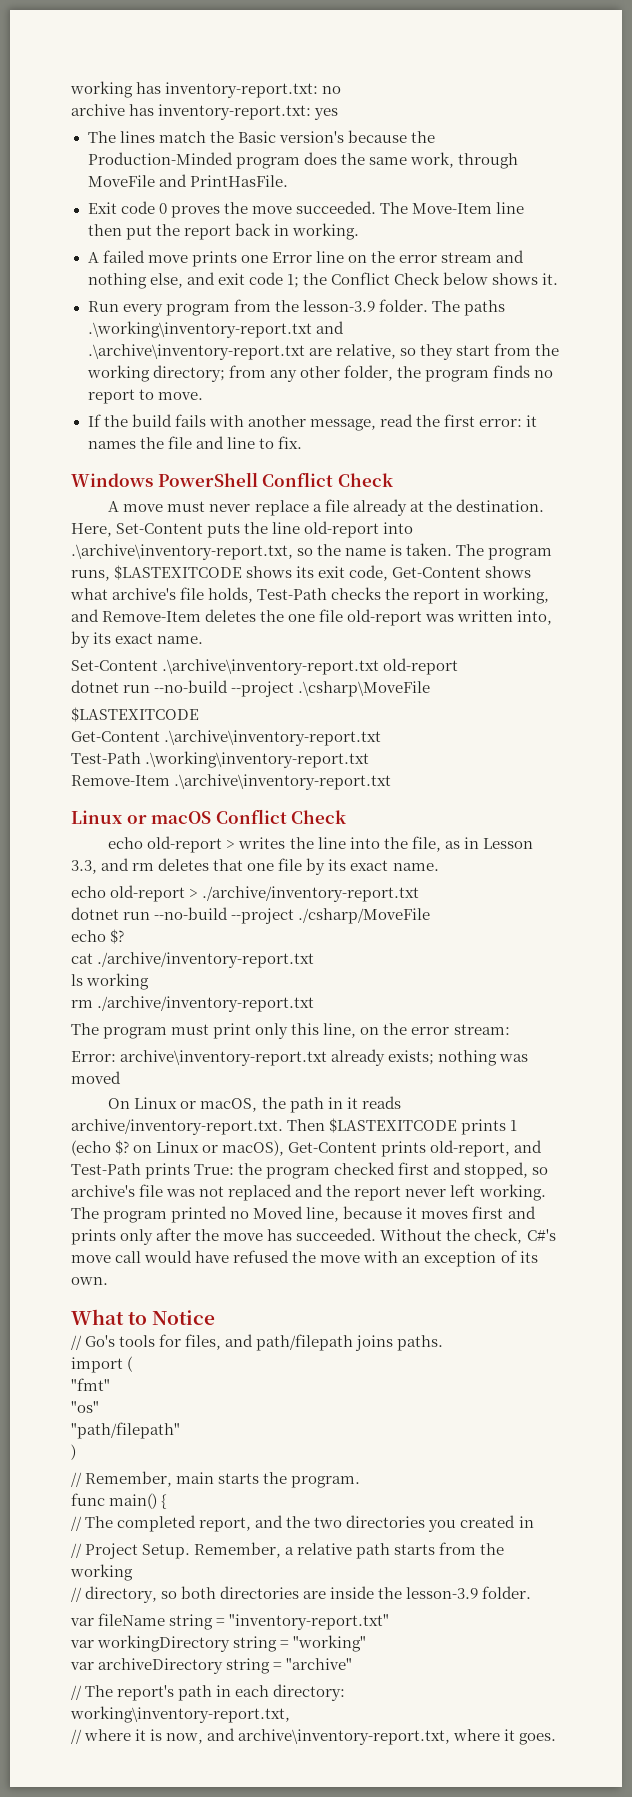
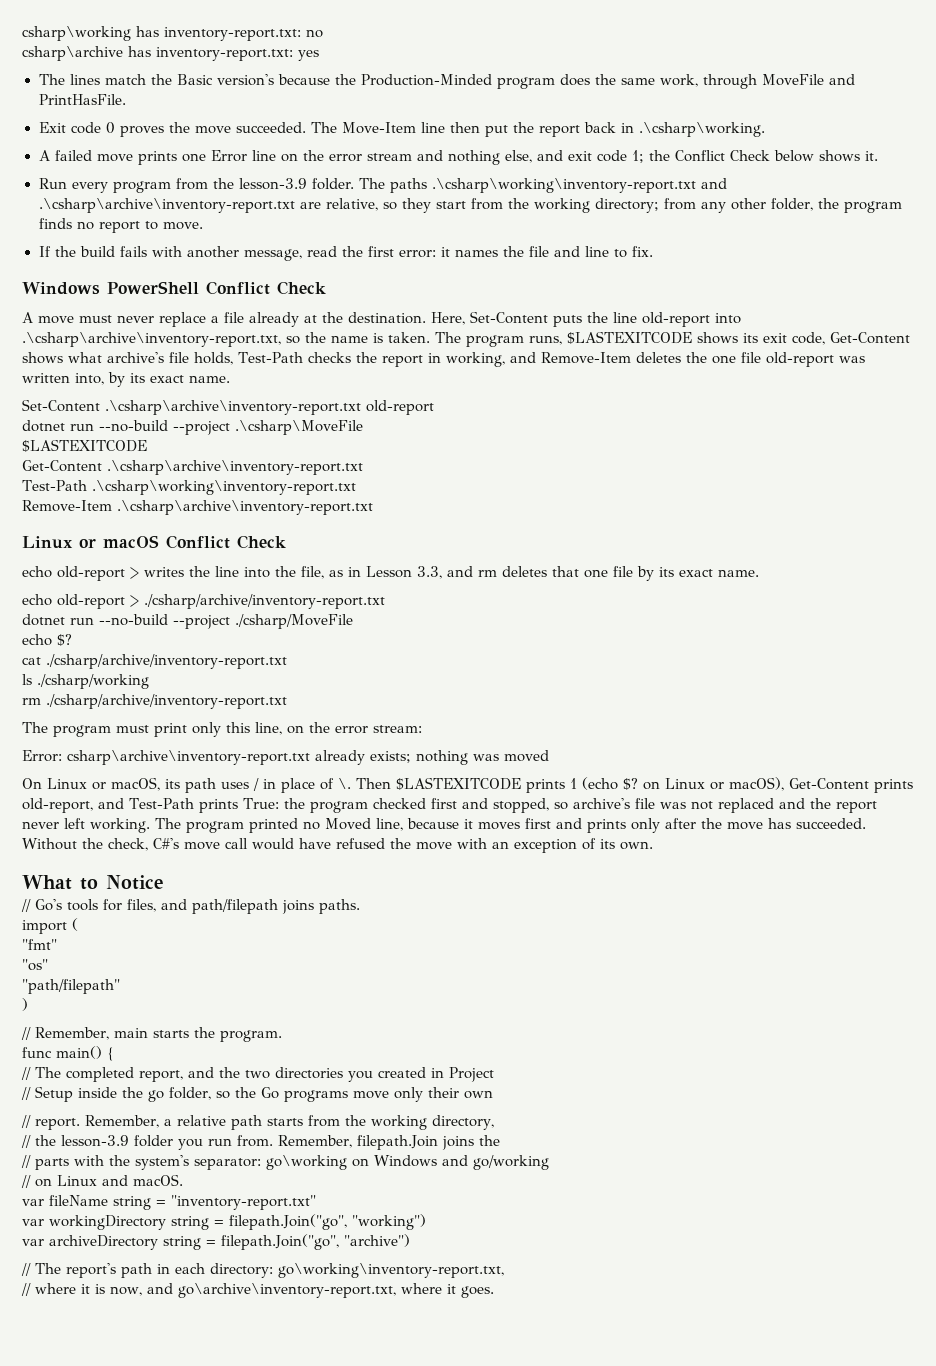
- working has inventory-report.txt: no
+ csharp\working has inventory-report.txt: no
- archive has inventory-report.txt: yes
+ csharp\archive has inventory-report.txt: yes
- The Move-Item line then put the report back in working.
+ The Move-Item line then put the report back in .\csharp\working.
- The paths .\working\inventory-report.txt and .\archive\inventory-report.txt are relative, so they start from the working directory; from any other folder, the program finds no report to move.
+ The paths .\csharp\working\inventory-report.txt and .\csharp\archive\inventory-report.txt are relative, so they start from the working directory; from any other folder, the program finds no report to move.
- Here, Set-Content puts the line old-report into .\archive\inventory-report.txt, so the name is taken.
+ Here, Set-Content puts the line old-report into .\csharp\archive\inventory-report.txt, so the name is taken.
- Set-Content .\archive\inventory-report.txt old-report
+ Set-Content .\csharp\archive\inventory-report.txt old-report
- Get-Content .\archive\inventory-report.txt
- Test-Path .\working\inventory-report.txt
- Remove-Item .\archive\inventory-report.txt
+ Get-Content .\csharp\archive\inventory-report.txt
+ Test-Path .\csharp\working\inventory-report.txt
+ Remove-Item .\csharp\archive\inventory-report.txt
- echo old-report > ./archive/inventory-report.txt
+ echo old-report > ./csharp/archive/inventory-report.txt
- cat ./archive/inventory-report.txt
+ cat ./csharp/archive/inventory-report.txt
- ls working
- rm ./archive/inventory-report.txt
+ ls ./csharp/working
+ rm ./csharp/archive/inventory-report.txt
- Error: archive\inventory-report.txt already exists; nothing was moved
+ Error: csharp\archive\inventory-report.txt already exists; nothing was moved
- On Linux or macOS, the path in it reads archive/inventory-report.txt. Then $LASTEXITCODE prints 1 (echo $? on Linux or macOS), Get-Content prints old-report, and Test-Path prints True: the program checked first and stopped, so archive's file was not replaced and the report never left working.
+ On Linux or macOS, its path uses / in place of \. Then $LASTEXITCODE prints 1 (echo $? on Linux or macOS), Get-Content prints old-report, and Test-Path prints True: the program checked first and stopped, so archive's file was not replaced and the report never left working.
- // The completed report, and the two directories you created in
- // Project Setup.
+ // The completed report, and the two directories you created in Project
+ // Setup inside the go folder, so the Go programs move only their own
+ // report.
- Remember, a relative path starts from the working
- // directory, so both directories are inside the lesson-3.9 folder.
+ Remember, a relative path starts from the working directory,
+ // the lesson-3.9 folder you run from. Remember, filepath.Join joins the
+ // parts with the system's separator: go\working on Windows and go/working
+ // on Linux and macOS.
- var workingDirectory string = "working"
+ var workingDirectory string = filepath.Join("go", "working")
- var archiveDirectory string = "archive"
+ var archiveDirectory string = filepath.Join("go", "archive")
- // The report's path in each directory: working\inventory-report.txt,
+ // The report's path in each directory: go\working\inventory-report.txt,
- // where it is now, and archive\inventory-report.txt, where it goes.
+ // where it is now, and go\archive\inventory-report.txt, where it goes.

